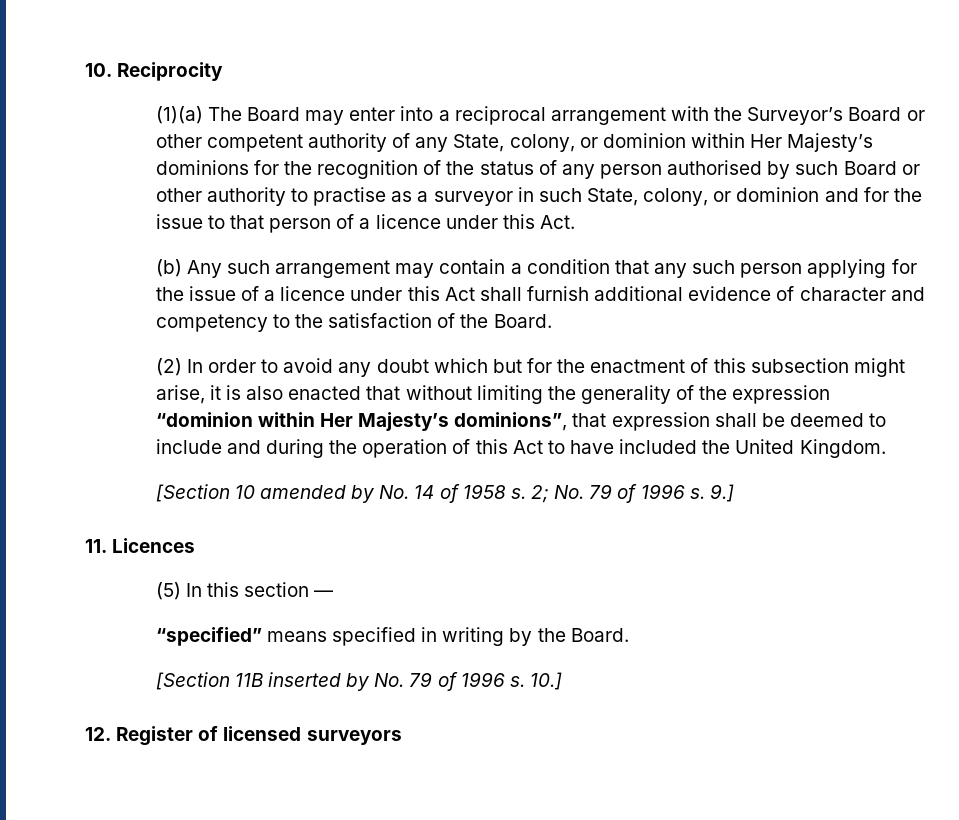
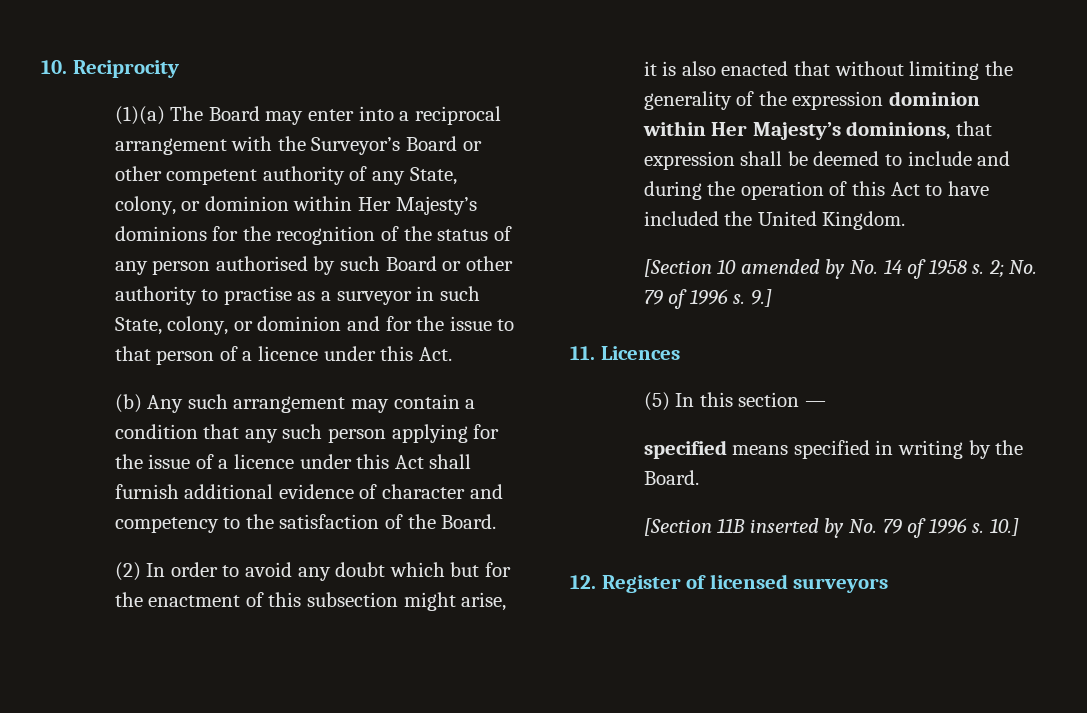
- (2) In order to avoid any doubt which but for the enactment of this subsection might arise, it is also enacted that without limiting the generality of the expression “dominion within Her Majesty’s dominions”, that expression shall be deemed to include and during the operation of this Act to have included the United Kingdom.
+ (2) In order to avoid any doubt which but for the enactment of this subsection might arise, it is also enacted that without limiting the generality of the expression dominion within Her Majesty’s dominions, that expression shall be deemed to include and during the operation of this Act to have included the United Kingdom.
- “specified” means specified in writing by the Board.
+ specified means specified in writing by the Board.

